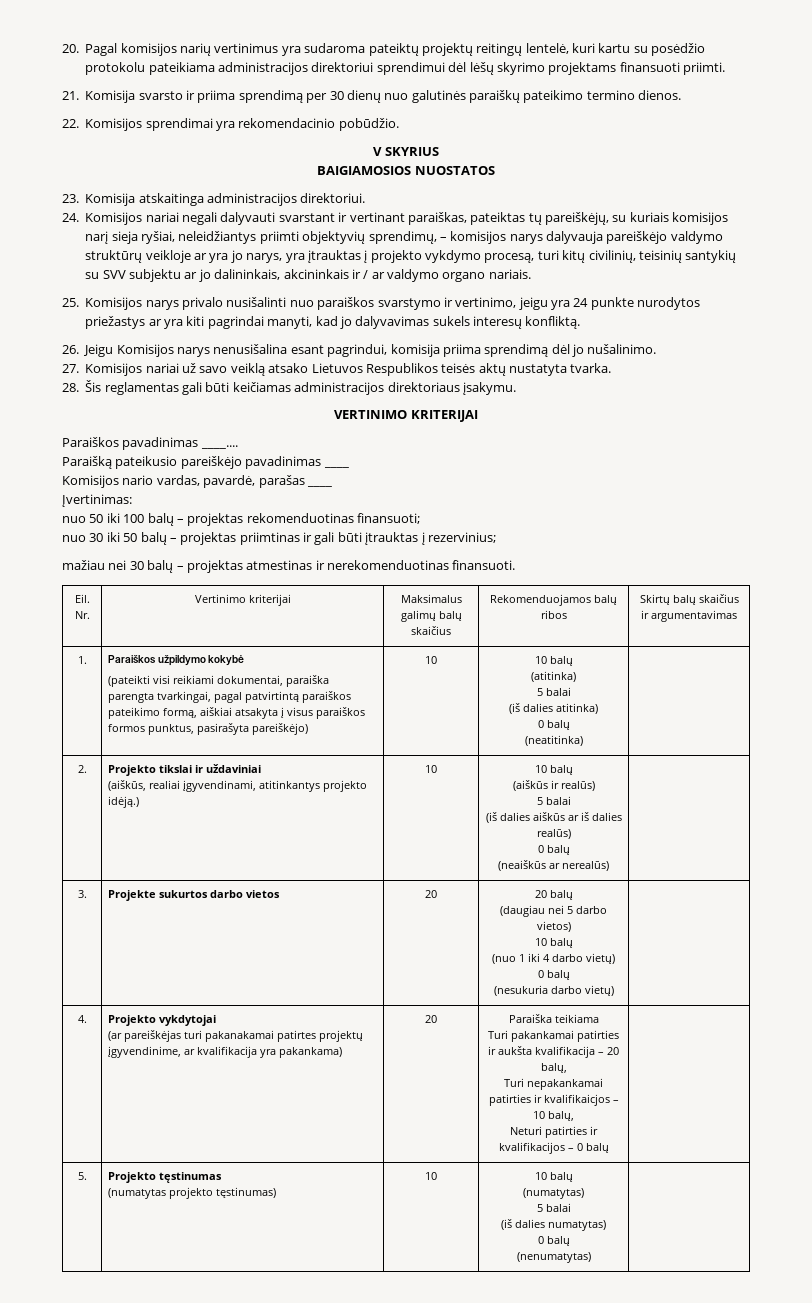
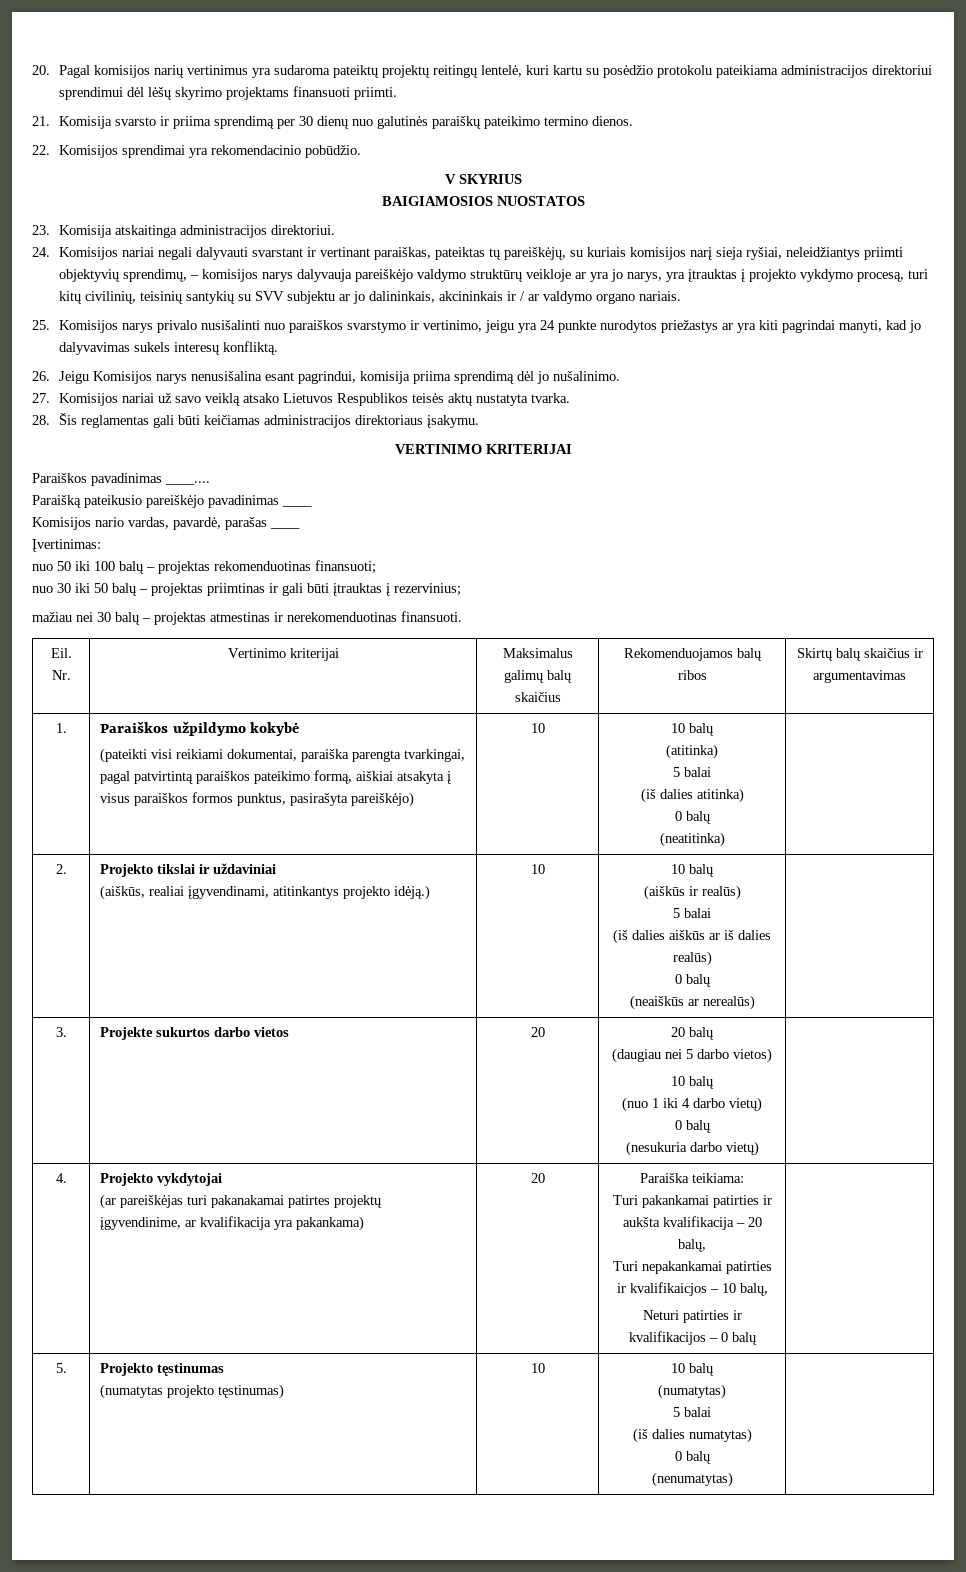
- Paraiška teikiama
+ Paraiška teikiama:

